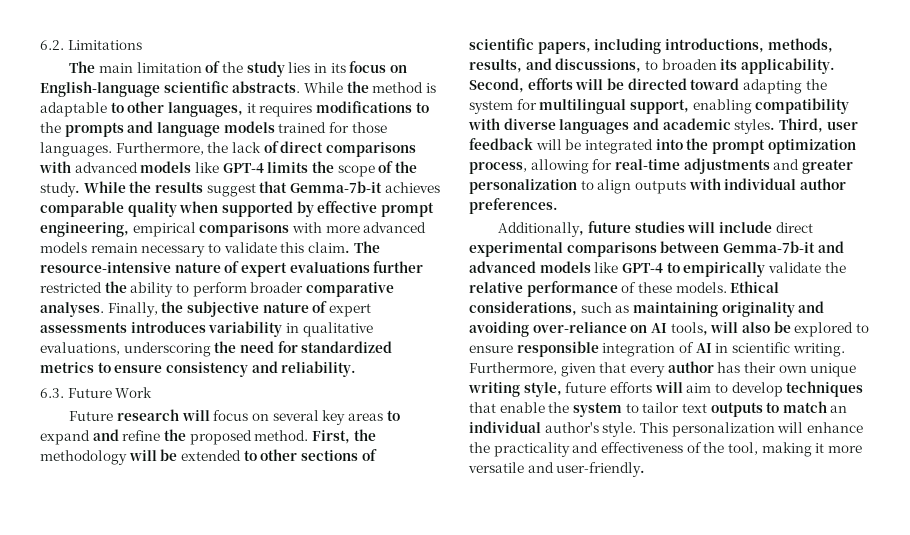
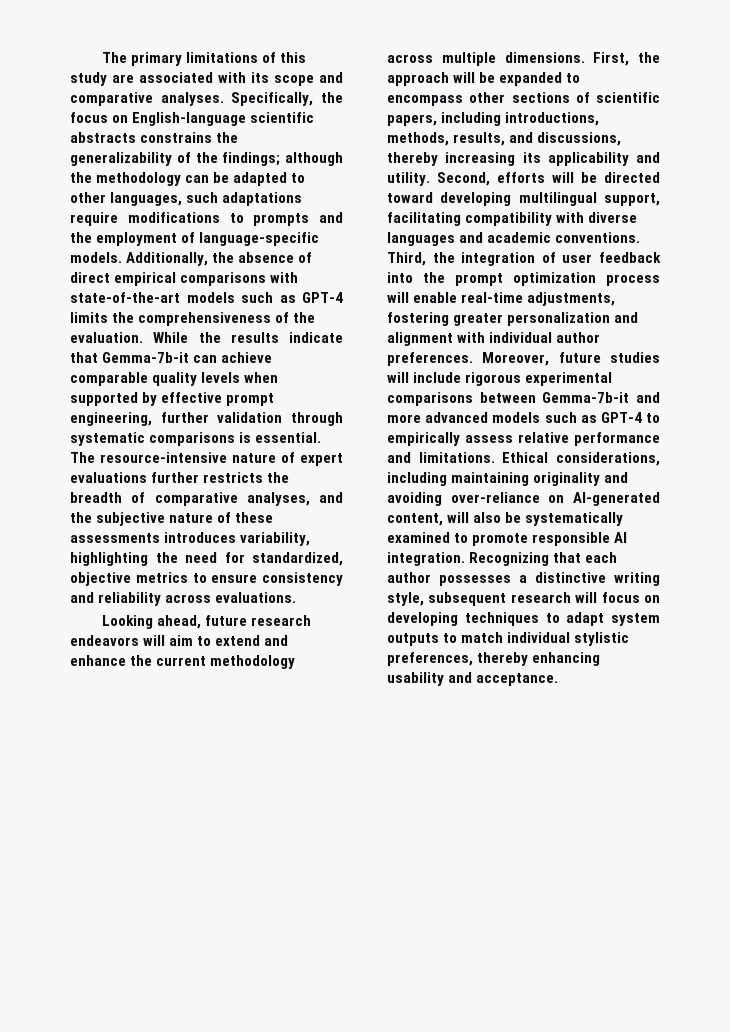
- 6.2. Limitations
- The main limitation of the study lies in its focus on English-language scientific abstracts. While the method is adaptable to other languages, it requires modifications to the prompts and language models trained for those languages. Furthermore, the lack of direct comparisons with advanced models like GPT-4 limits the scope of the study.
+ The primary limitations of this study are associated with its scope and comparative analyses. Specifically, the focus on English-language scientific abstracts constrains the generalizability of the findings; although the methodology can be adapted to other languages, such adaptations require modifications to prompts and the employment of language-specific models. Additionally, the absence of direct empirical comparisons with state-of-the-art models such as GPT-4 limits the comprehensiveness of the evaluation.
- While the results suggest that Gemma-7b-it achieves comparable quality when supported by effective prompt engineering, empirical comparisons with more advanced models remain necessary to validate this claim.
+ While the results indicate that Gemma-7b-it can achieve comparable quality levels when supported by effective prompt engineering, further validation through systematic comparisons is essential.
- The resource-intensive nature of expert evaluations further restricted the ability to perform broader comparative analyses. Finally, the subjective nature of expert assessments introduces variability in qualitative evaluations, underscoring the need for standardized metrics to ensure consistency and reliability.
- 6.3. Future Work
- Future research will focus on several key areas to expand and refine the proposed method.
+ The resource-intensive nature of expert evaluations further restricts the breadth of comparative analyses, and the subjective nature of these assessments introduces variability, highlighting the need for standardized, objective metrics to ensure consistency and reliability across evaluations.
+ Looking ahead, future research endeavors will aim to extend and enhance the current methodology across multiple dimensions.
- First, the methodology will be extended to other sections of scientific papers, including introductions, methods, results, and discussions, to broaden its applicability.
+ First, the approach will be expanded to encompass other sections of scientific papers, including introductions, methods, results, and discussions, thereby increasing its applicability and utility.
- Second, efforts will be directed toward adapting the system for multilingual support, enabling compatibility with diverse languages and academic styles. Third, user feedback will be integrated into the prompt optimization process, allowing for real-time adjustments and greater personalization to align outputs with individual author preferences.
- Additionally, future studies will include direct experimental comparisons between Gemma-7b-it and advanced models like GPT-4 to empirically validate the relative performance of these models. Ethical considerations, such as maintaining originality and avoiding over-reliance on AI tools, will also be explored to ensure responsible integration of AI in scientific writing. Furthermore, given that every author has their own unique writing style, future efforts will aim to develop techniques that enable the system to tailor text outputs to match an individual author's style. This personalization will enhance the practicality and effectiveness of the tool, making it more versatile and user-friendly.
+ Second, efforts will be directed toward developing multilingual support, facilitating compatibility with diverse languages and academic conventions. Third, the integration of user feedback into the prompt optimization process will enable real-time adjustments, fostering greater personalization and alignment with individual author preferences. Moreover, future studies will include rigorous experimental comparisons between Gemma-7b-it and more advanced models such as GPT-4 to empirically assess relative performance and limitations. Ethical considerations, including maintaining originality and avoiding over-reliance on AI-generated content, will also be systematically examined to promote responsible AI integration. Recognizing that each author possesses a distinctive writing style, subsequent research will focus on developing techniques to adapt system outputs to match individual stylistic preferences, thereby enhancing usability and acceptance.

